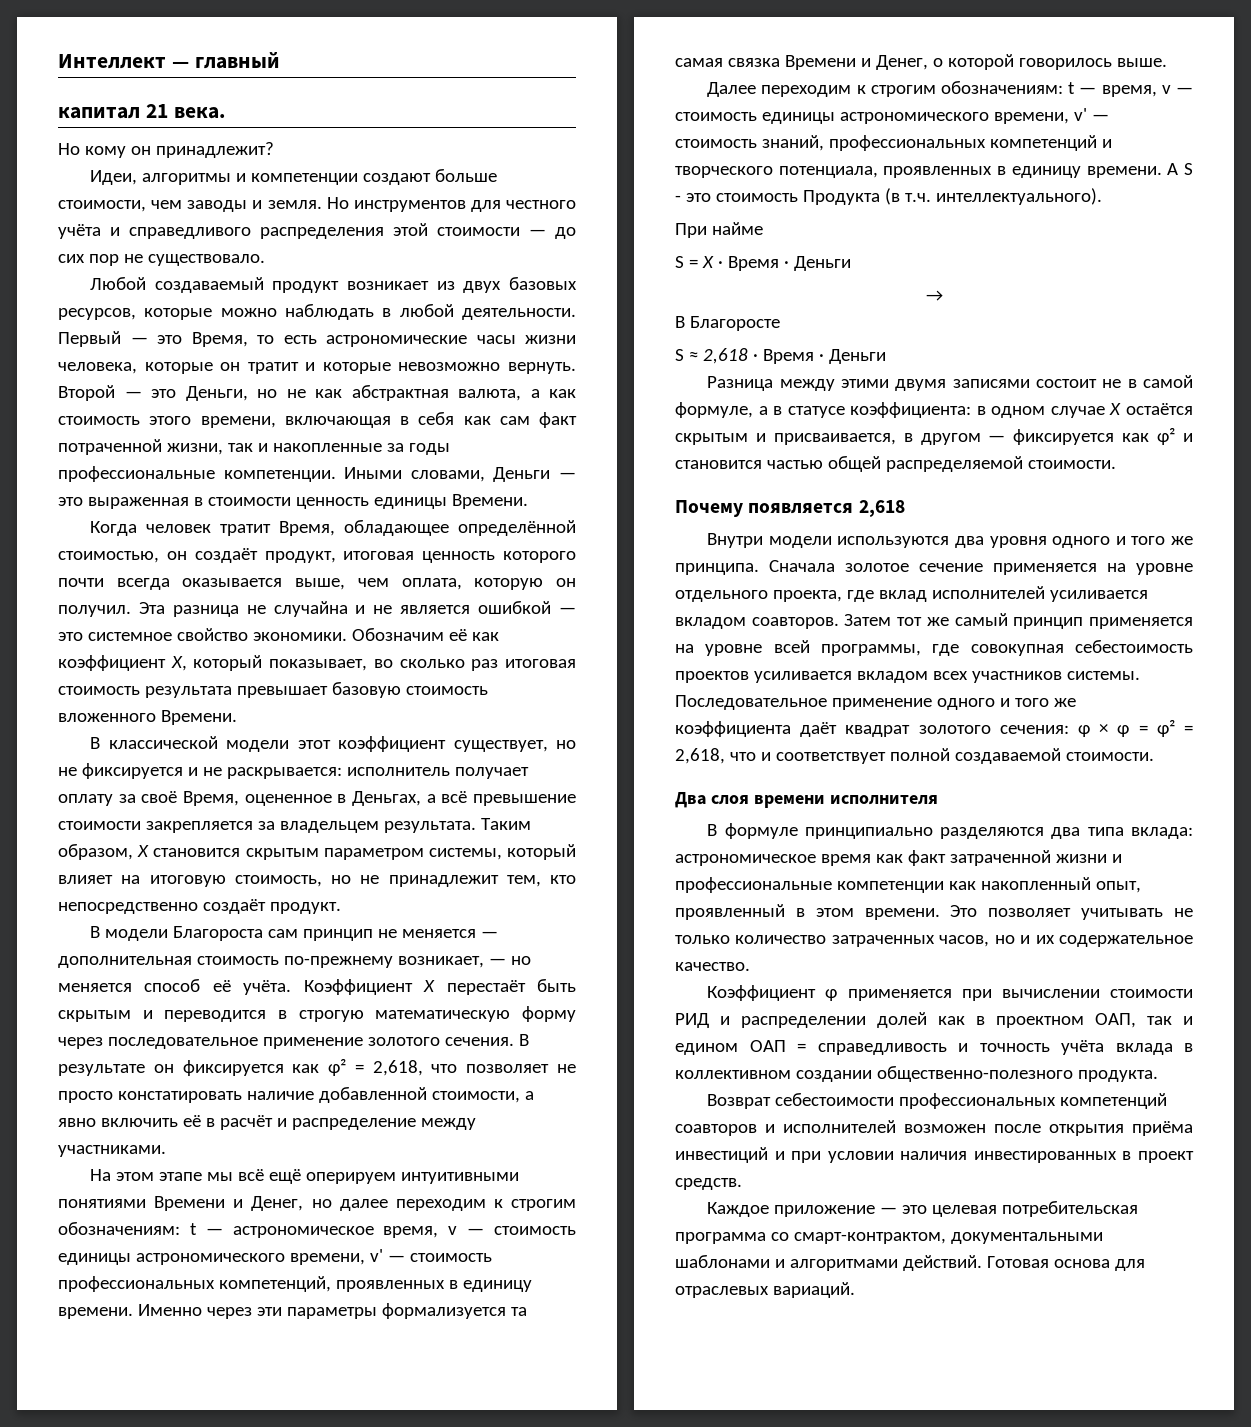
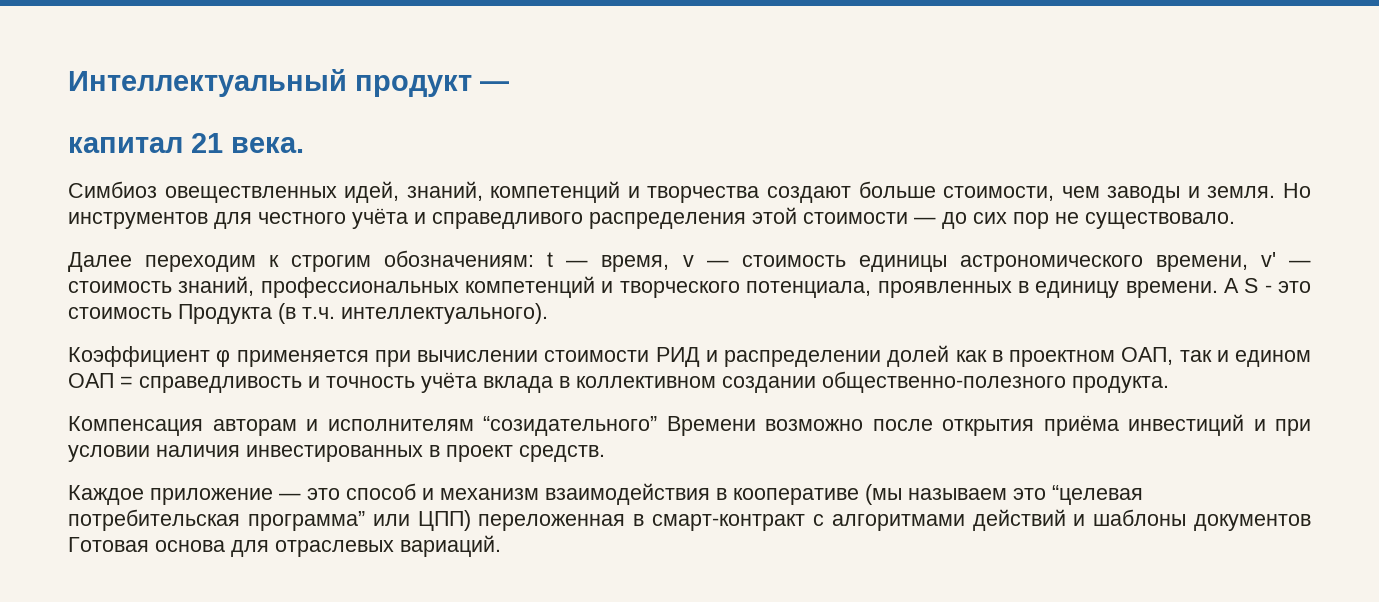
- Интеллект — главный
+ Интеллектуальный продукт —
- Но кому он принадлежит?
- Идеи, алгоритмы и компетенции создают больше стоимости, чем заводы и земля.
+ Симбиоз овеществленных идей, знаний, компетенций и творчества создают больше стоимости, чем заводы и земля.
- Любой создаваемый продукт возникает из двух базовых ресурсов, которые можно наблюдать в любой деятельности. Первый — это Время, то есть астрономические часы жизни человека, которые он тратит и которые невозможно вернуть. Второй — это Деньги, но не как абстрактная валюта, а как стоимость этого времени, включающая в себя как сам факт потраченной жизни, так и накопленные за годы профессиональные компетенции. Иными словами, Деньги — это выраженная в стоимости ценность единицы Времени.
- Когда человек тратит Время, обладающее определённой стоимостью, он создаёт продукт, итоговая ценность которого почти всегда оказывается выше, чем оплата, которую он получил. Эта разница не случайна и не является ошибкой — это системное свойство экономики. Обозначим её как коэффициент X, который показывает, во сколько раз итоговая стоимость результата превышает базовую стоимость вложенного Времени.
- В классической модели этот коэффициент существует, но не фиксируется и не раскрывается: исполнитель получает оплату за своё Время, оцененное в Деньгах, а всё превышение стоимости закрепляется за владельцем результата. Таким образом, X становится скрытым параметром системы, который влияет на итоговую стоимость, но не принадлежит тем, кто непосредственно создаёт продукт.
- В модели Благороста сам принцип не меняется — дополнительная стоимость по-прежнему возникает, — но меняется способ её учёта. Коэффициент X перестаёт быть скрытым и переводится в строгую математическую форму через последовательное применение золотого сечения. В результате он фиксируется как φ² = 2,618, что позволяет не просто констатировать наличие добавленной стоимости, а явно включить её в расчёт и распределение между участниками.
- На этом этапе мы всё ещё оперируем интуитивными понятиями Времени и Денег, но далее переходим к строгим обозначениям: t — астрономическое время, v — стоимость единицы астрономического времени, v' — стоимость профессиональных компетенций, проявленных в единицу времени. Именно через эти параметры формализуется та самая связка Времени и Денег, о которой говорилось выше.
- При найме
- S = X · Время · Деньги
- →
- В Благоросте
- S ≈ 2,618 · Время · Деньги
- Разница между этими двумя записями состоит не в самой формуле, а в статусе коэффициента: в одном случае X остаётся скрытым и присваивается, в другом — фиксируется как φ² и становится частью общей распределяемой стоимости.
- Почему появляется 2,618
- Внутри модели используются два уровня одного и того же принципа. Сначала золотое сечение применяется на уровне отдельного проекта, где вклад исполнителей усиливается вкладом соавторов. Затем тот же самый принцип применяется на уровне всей программы, где совокупная себестоимость проектов усиливается вкладом всех участников системы. Последовательное применение одного и того же коэффициента даёт квадрат золотого сечения: φ × φ = φ² = 2,618, что и соответствует полной создаваемой стоимости.
- Два слоя времени исполнителя
- В формуле принципиально разделяются два типа вклада: астрономическое время как факт затраченной жизни и профессиональные компетенции как накопленный опыт, проявленный в этом времени. Это позволяет учитывать не только количество затраченных часов, но и их содержательное качество.
- Возврат себестоимости профессиональных компетенций соавторов и исполнителей возможен после открытия приёма инвестиций и при условии наличия инвестированных в проект средств.
+ Компенсация авторам и исполнителям “созидательного” Времени возможно после открытия приёма инвестиций и при условии наличия инвестированных в проект средств.
- Каждое приложение — это целевая потребительская программа со смарт-контрактом, документальными шаблонами и алгоритмами действий. Готовая основа для отраслевых вариаций.
+ Каждое приложение — это способ и механизм взаимодействия в кооперативе (мы называем это “целевая потребительская программа” или ЦПП) переложенная в смарт-контракт с алгоритмами действий и шаблоны документов Готовая основа для отраслевых вариаций.

